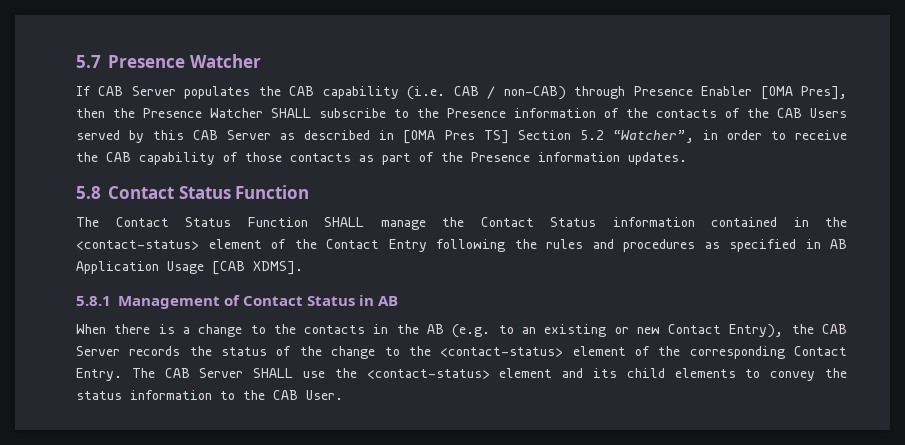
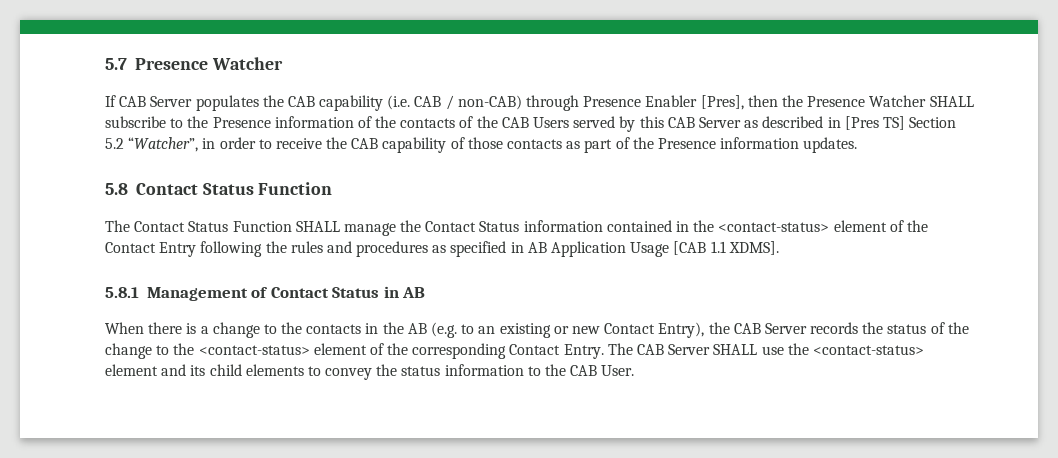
- If CAB Server populates the CAB capability (i.e. CAB / non-CAB) through Presence Enabler [OMA Pres], then the Presence Watcher SHALL subscribe to the Presence information of the contacts of the CAB Users served by this CAB Server as described in [OMA Pres TS] Section 5.2 “Watcher”, in order to receive the CAB capability of those contacts as part of the Presence information updates.
+ If CAB Server populates the CAB capability (i.e. CAB / non-CAB) through Presence Enabler [Pres], then the Presence Watcher SHALL subscribe to the Presence information of the contacts of the CAB Users served by this CAB Server as described in [Pres TS] Section 5.2 “Watcher”, in order to receive the CAB capability of those contacts as part of the Presence information updates.
- The Contact Status Function SHALL manage the Contact Status information contained in the <contact-status> element of the Contact Entry following the rules and procedures as specified in AB Application Usage [CAB XDMS].
+ The Contact Status Function SHALL manage the Contact Status information contained in the <contact-status> element of the Contact Entry following the rules and procedures as specified in AB Application Usage [CAB 1.1 XDMS].

